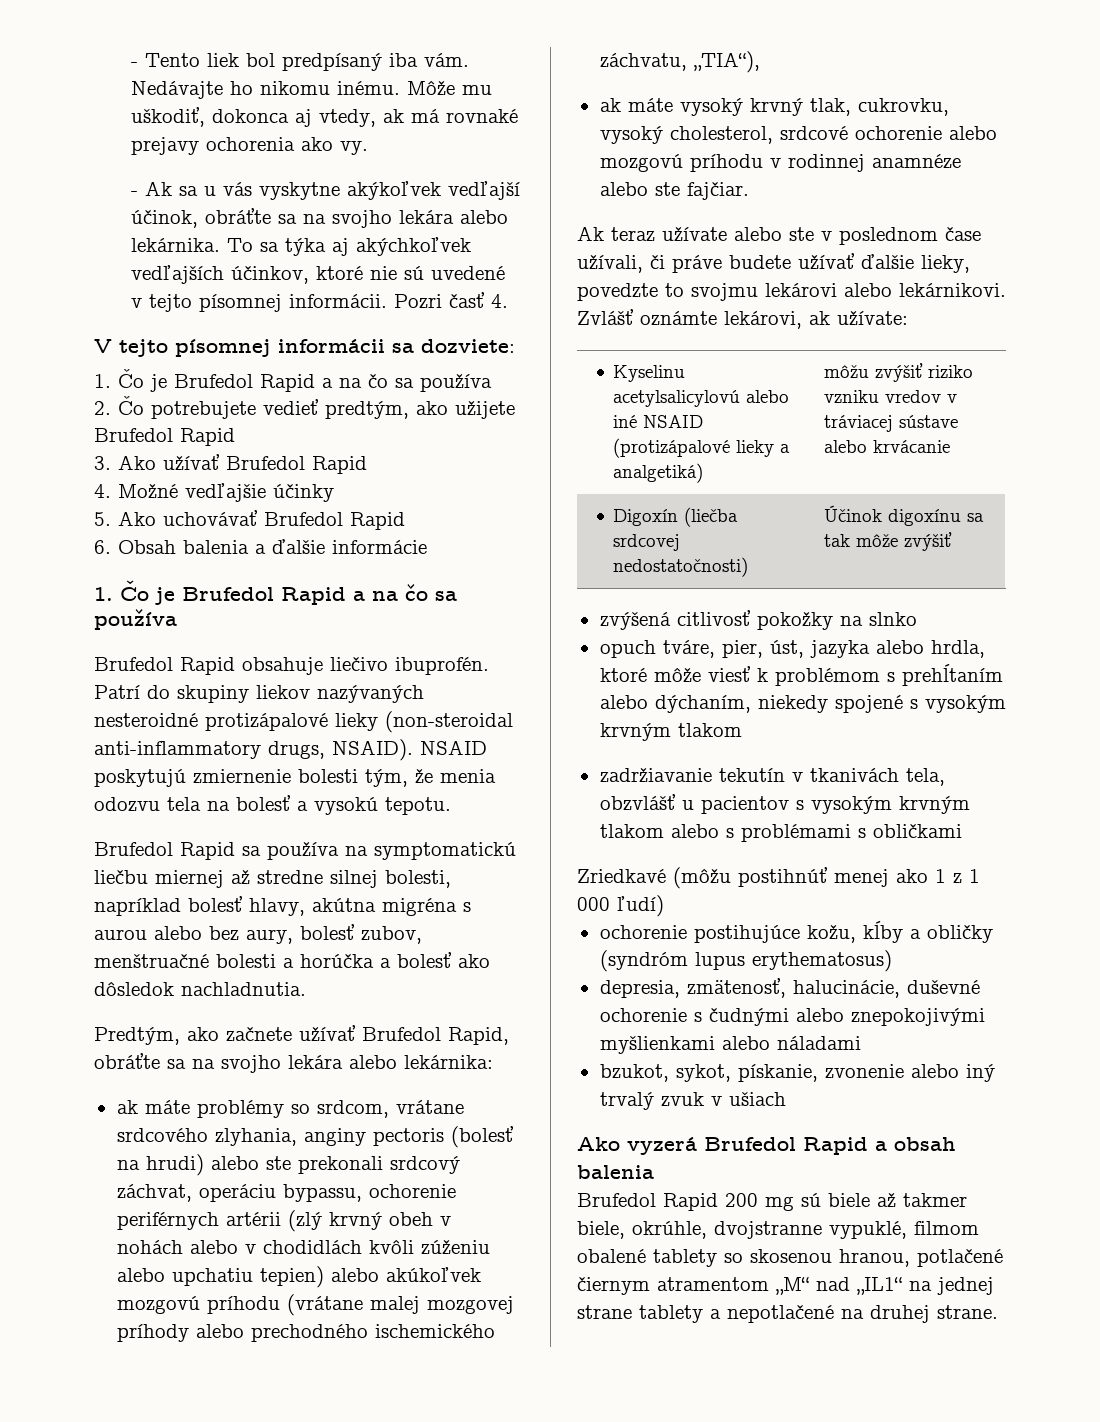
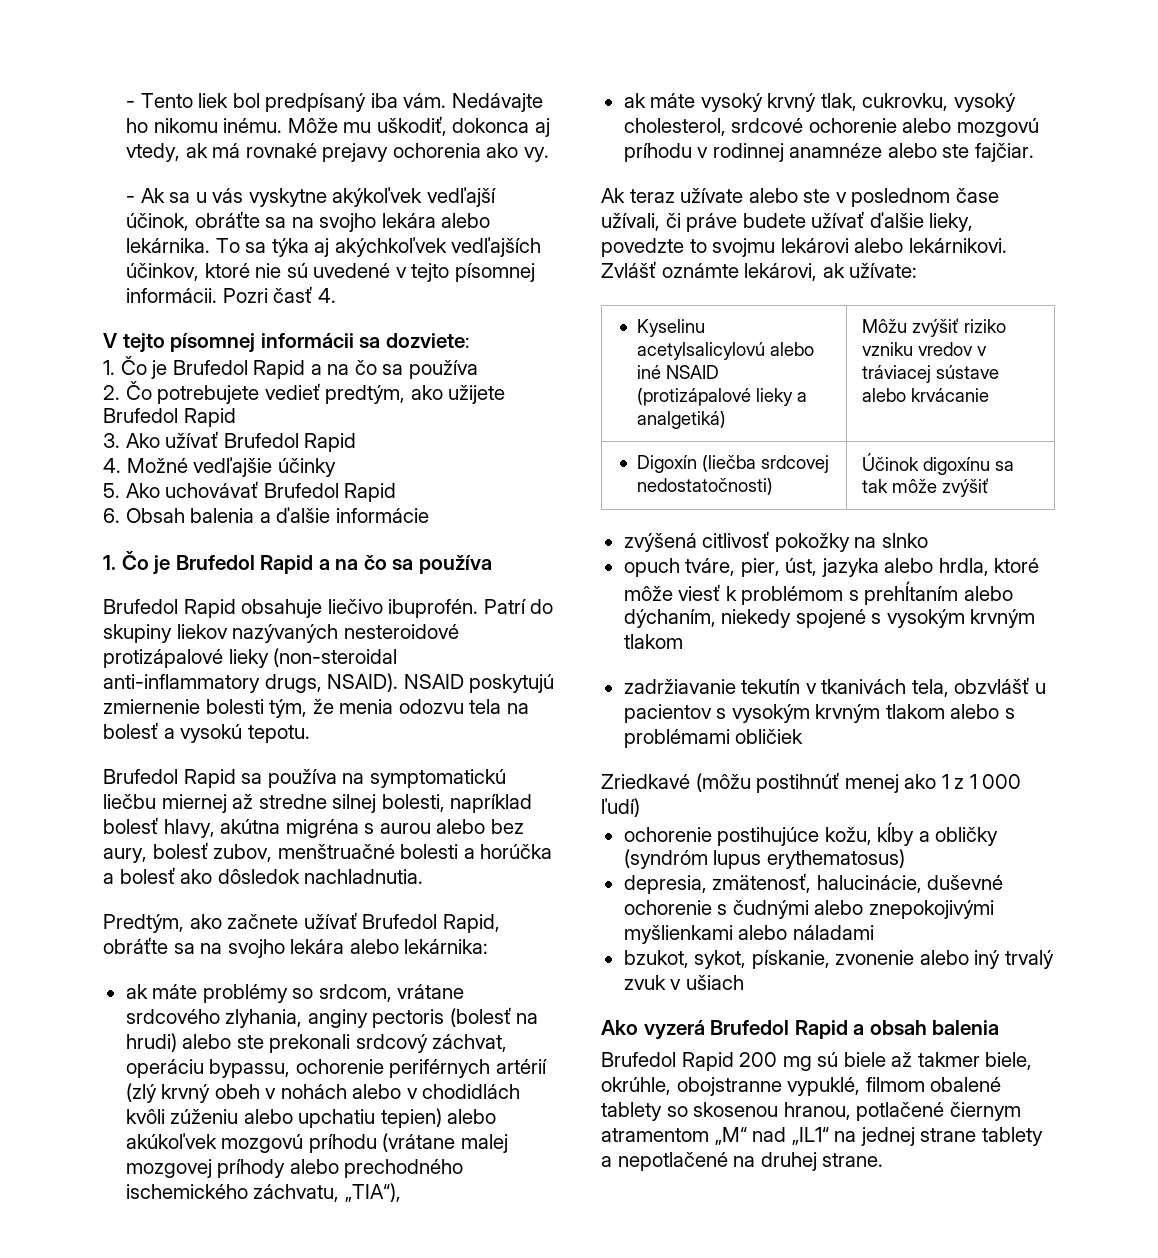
- Patrí do skupiny liekov nazývaných nesteroidné protizápalové lieky (non-steroidal anti-inflammatory drugs, NSAID).
+ Patrí do skupiny liekov nazývaných nesteroidové protizápalové lieky (non-steroidal anti-inflammatory drugs, NSAID).
- ak máte problémy so srdcom, vrátane srdcového zlyhania, anginy pectoris (bolesť na hrudi) alebo ste prekonali srdcový záchvat, operáciu bypassu, ochorenie periférnych artérii (zlý krvný obeh v nohách alebo v chodidlách kvôli zúženiu alebo upchatiu tepien) alebo akúkoľvek mozgovú príhodu (vrátane malej mozgovej príhody alebo prechodného ischemického záchvatu, „TIA“),
+ ak máte problémy so srdcom, vrátane srdcového zlyhania, anginy pectoris (bolesť na hrudi) alebo ste prekonali srdcový záchvat, operáciu bypassu, ochorenie periférnych artérií (zlý krvný obeh v nohách alebo v chodidlách kvôli zúženiu alebo upchatiu tepien) alebo akúkoľvek mozgovú príhodu (vrátane malej mozgovej príhody alebo prechodného ischemického záchvatu, „TIA“),
- Kyselinu acetylsalicylovú alebo iné NSAID (protizápalové lieky a analgetiká) | môžu zvýšiť riziko vzniku vredov v tráviacej sústave alebo krvácanie
+ Kyselinu acetylsalicylovú alebo iné NSAID (protizápalové lieky a analgetiká) | Môžu zvýšiť riziko vzniku vredov v tráviacej sústave alebo krvácanie
- zadržiavanie tekutín v tkanivách tela, obzvlášť u pacientov s vysokým krvným tlakom alebo s problémami s obličkami
+ zadržiavanie tekutín v tkanivách tela, obzvlášť u pacientov s vysokým krvným tlakom alebo s problémami obličiek
- Brufedol Rapid 200 mg sú biele až takmer biele, okrúhle, dvojstranne vypuklé, filmom obalené tablety so skosenou hranou, potlačené čiernym atramentom „M“ nad „IL1“ na jednej strane tablety a nepotlačené na druhej strane.
+ Brufedol Rapid 200 mg sú biele až takmer biele, okrúhle, obojstranne vypuklé, filmom obalené tablety so skosenou hranou, potlačené čiernym atramentom „M“ nad „IL1“ na jednej strane tablety a nepotlačené na druhej strane.

